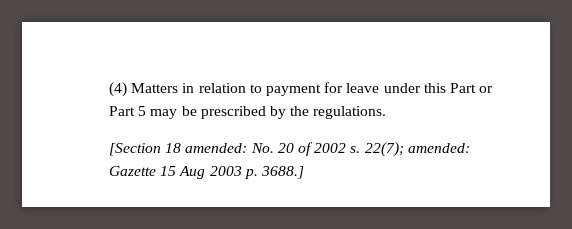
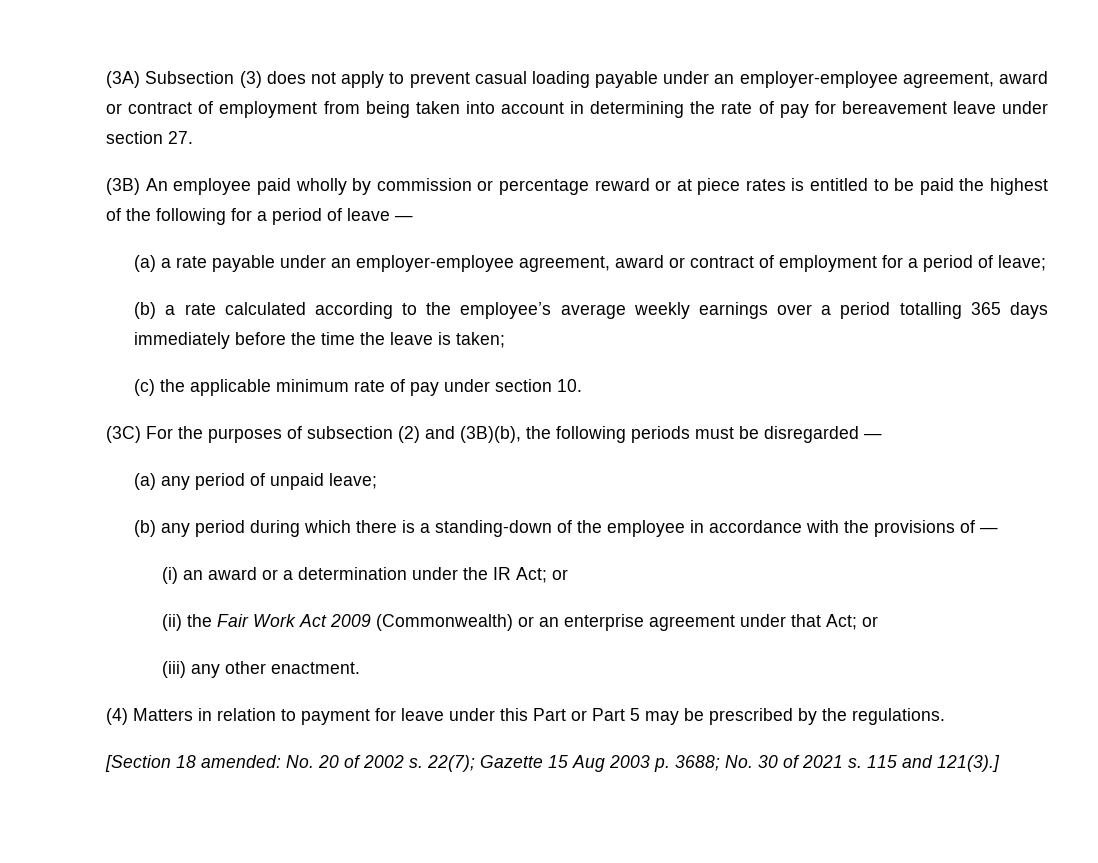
+ (3A) Subsection (3) does not apply to prevent casual loading payable under an employer-employee agreement, award or contract of employment from being taken into account in determining the rate of pay for bereavement leave under section 27.
+ (3B) An employee paid wholly by commission or percentage reward or at piece rates is entitled to be paid the highest of the following for a period of leave —
+ (a) a rate payable under an employer-employee agreement, award or contract of employment for a period of leave;
+ (b) a rate calculated according to the employee’s average weekly earnings over a period totalling 365 days immediately before the time the leave is taken;
+ (c) the applicable minimum rate of pay under section 10.
+ (3C) For the purposes of subsection (2) and (3B)(b), the following periods must be disregarded —
+ (a) any period of unpaid leave;
+ (b) any period during which there is a standing-down of the employee in accordance with the provisions of —
+ (i) an award or a determination under the IR Act; or
+ (ii) the Fair Work Act 2009 (Commonwealth) or an enterprise agreement under that Act; or
+ (iii) any other enactment.
- 22(7); amended: Gazette 15 Aug 2003 p. 3688.]
+ 22(7); Gazette 15 Aug 2003 p. 3688; No. 30 of 2021 s. 115 and 121(3).]

